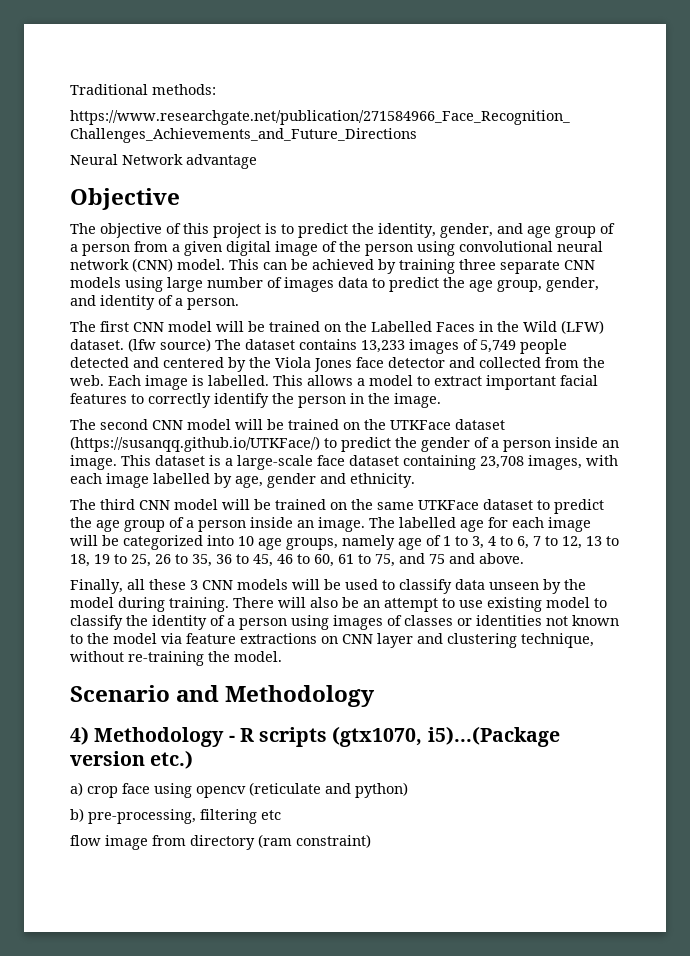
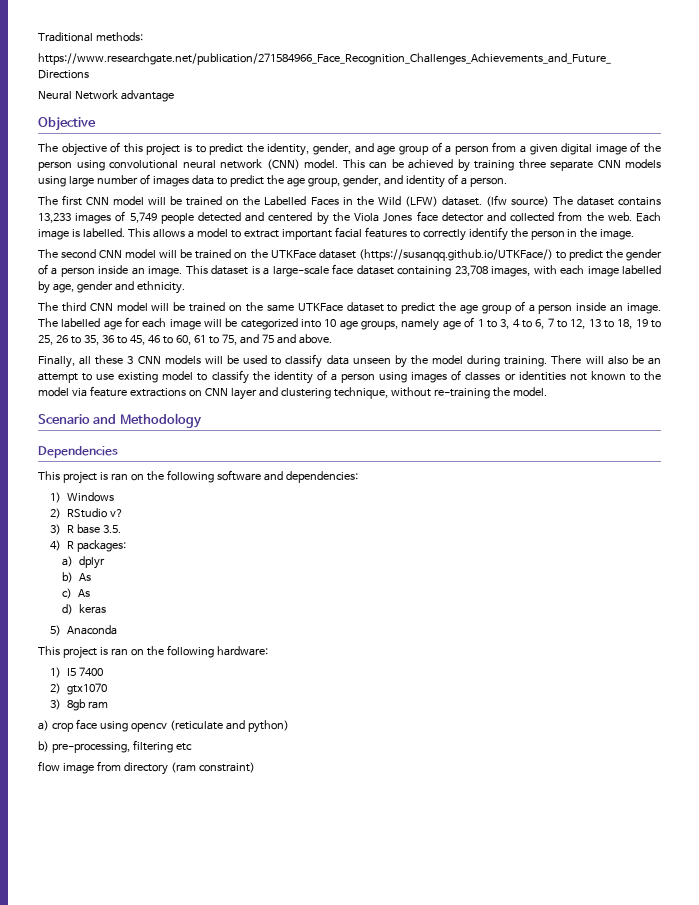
- 4) Methodology - R scripts (gtx1070, i5)...(Package version etc.)
+ Dependencies
+ This project is ran on the following software and dependencies:
+ 1) Windows
+ 2) RStudio v?
+ 3) R base 3.5.
+ 4) R packages:
+ a) dplyr
+ b) As
+ c) As
+ d) keras
+ 5) Anaconda
+ This project is ran on the following hardware:
+ 1) I5 7400
+ 2) gtx1070
+ 3) 8gb ram

